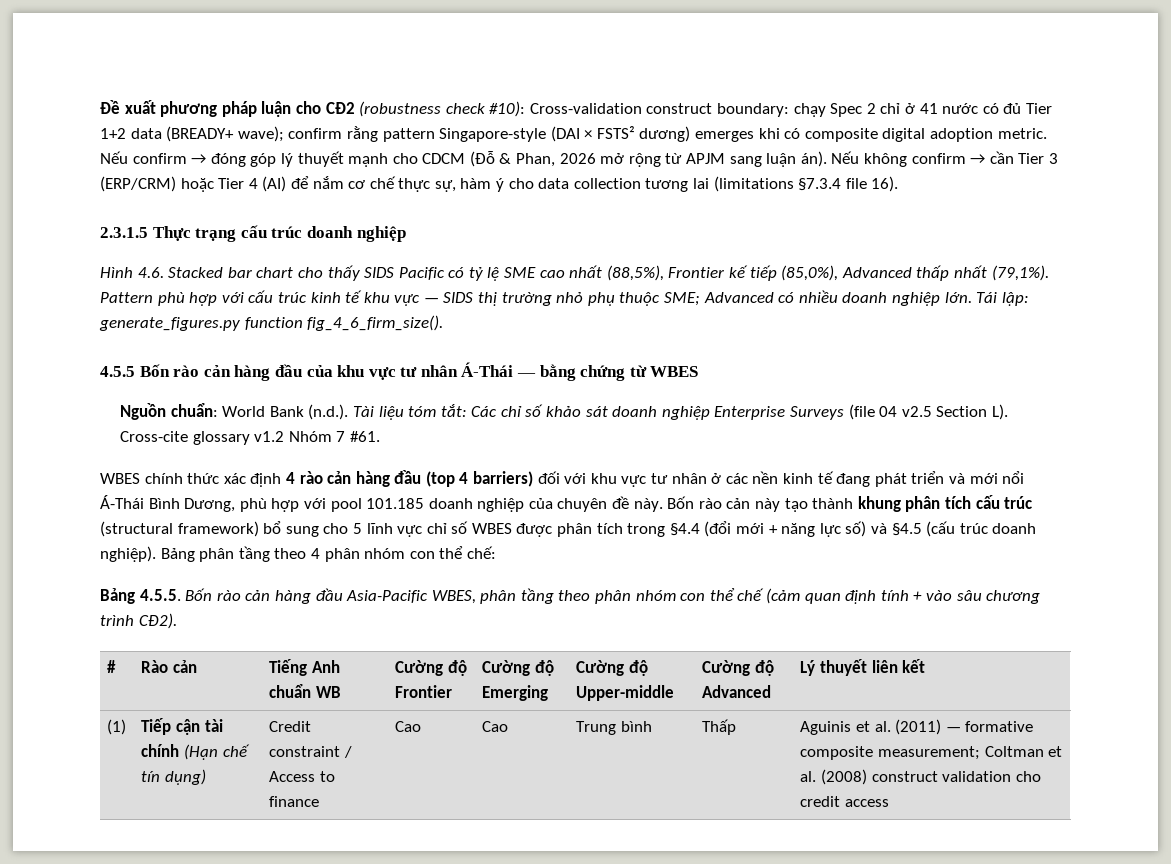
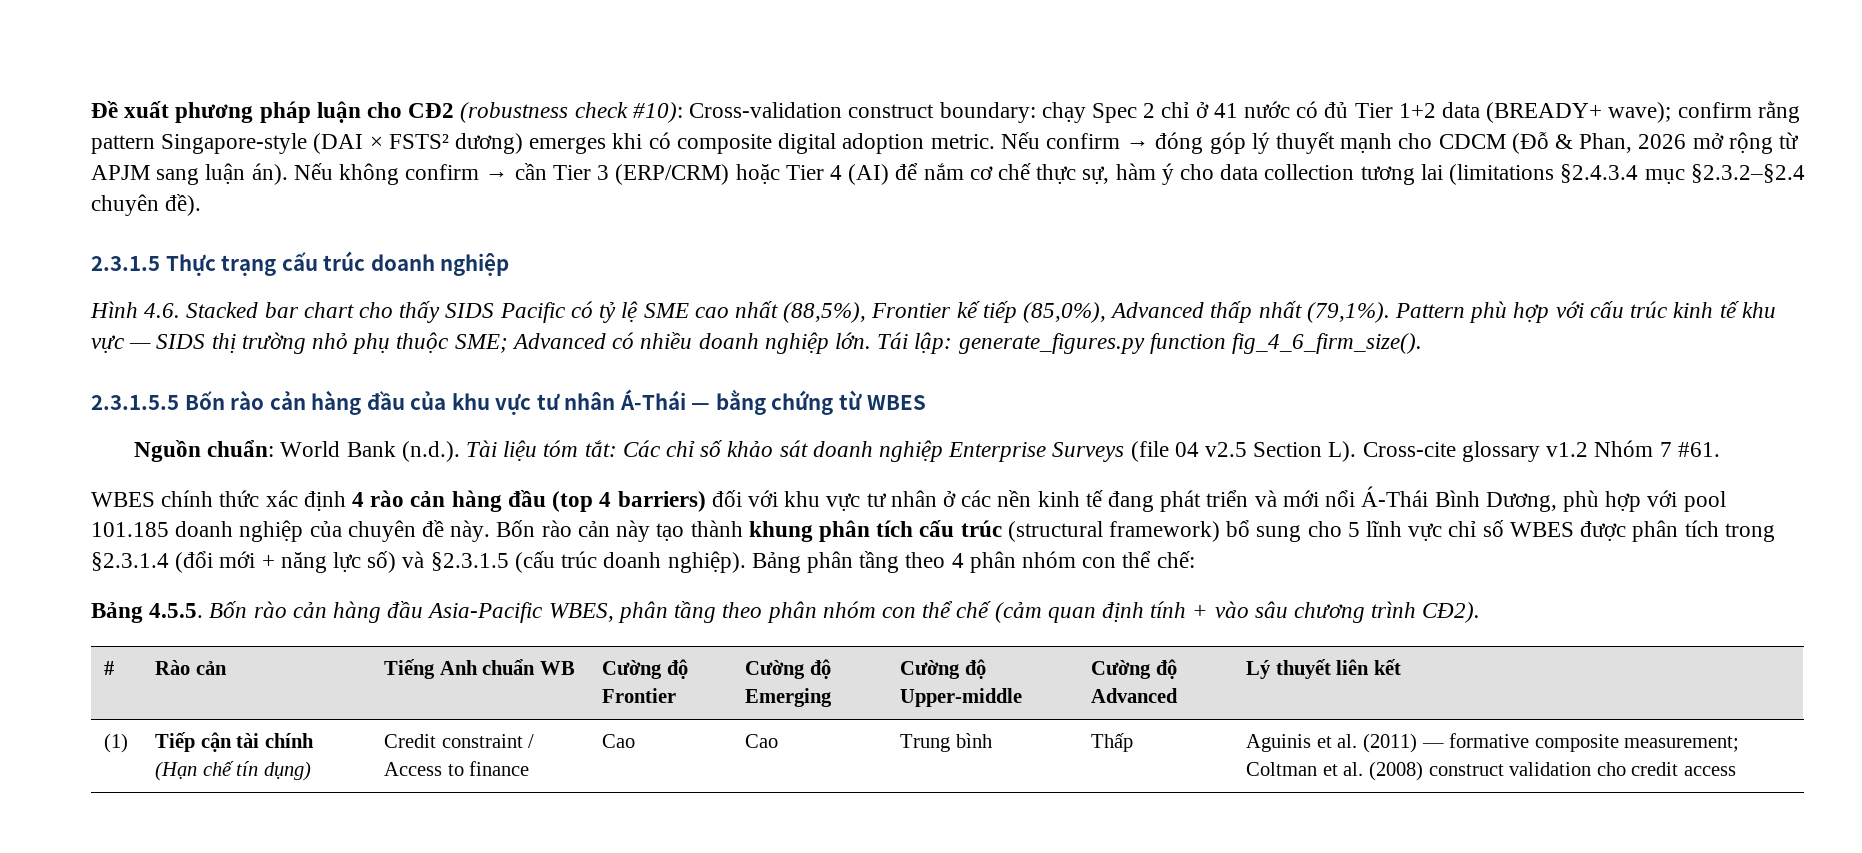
- Nếu không confirm → cần Tier 3 (ERP/CRM) hoặc Tier 4 (AI) để nắm cơ chế thực sự, hàm ý cho data collection tương lai (limitations §7.3.4 file 16).
+ Nếu không confirm → cần Tier 3 (ERP/CRM) hoặc Tier 4 (AI) để nắm cơ chế thực sự, hàm ý cho data collection tương lai (limitations §2.4.3.4 mục §2.3.2–§2.4 chuyên đề).
- 4.5.5 Bốn rào cản hàng đầu của khu vực tư nhân Á-Thái — bằng chứng từ WBES
+ 2.3.1.5.5 Bốn rào cản hàng đầu của khu vực tư nhân Á-Thái — bằng chứng từ WBES
- Bốn rào cản này tạo thành khung phân tích cấu trúc (structural framework) bổ sung cho 5 lĩnh vực chỉ số WBES được phân tích trong §4.4 (đổi mới + năng lực số) và §4.5 (cấu trúc doanh nghiệp).
+ Bốn rào cản này tạo thành khung phân tích cấu trúc (structural framework) bổ sung cho 5 lĩnh vực chỉ số WBES được phân tích trong §2.3.1.4 (đổi mới + năng lực số) và §2.3.1.5 (cấu trúc doanh nghiệp).

